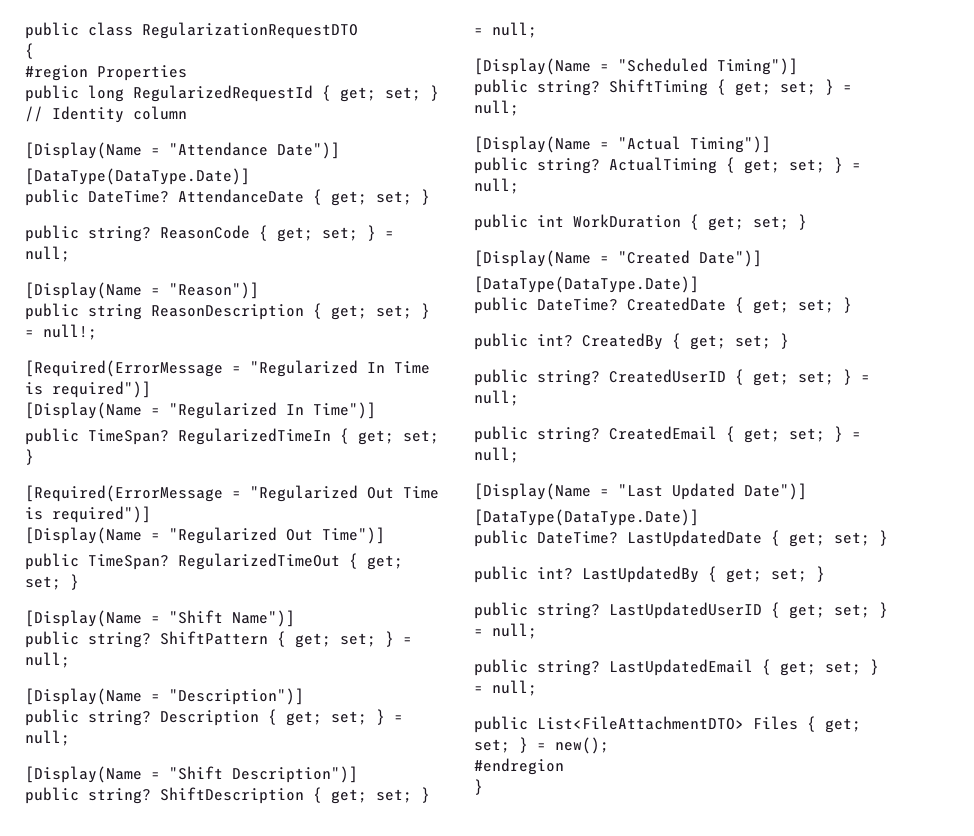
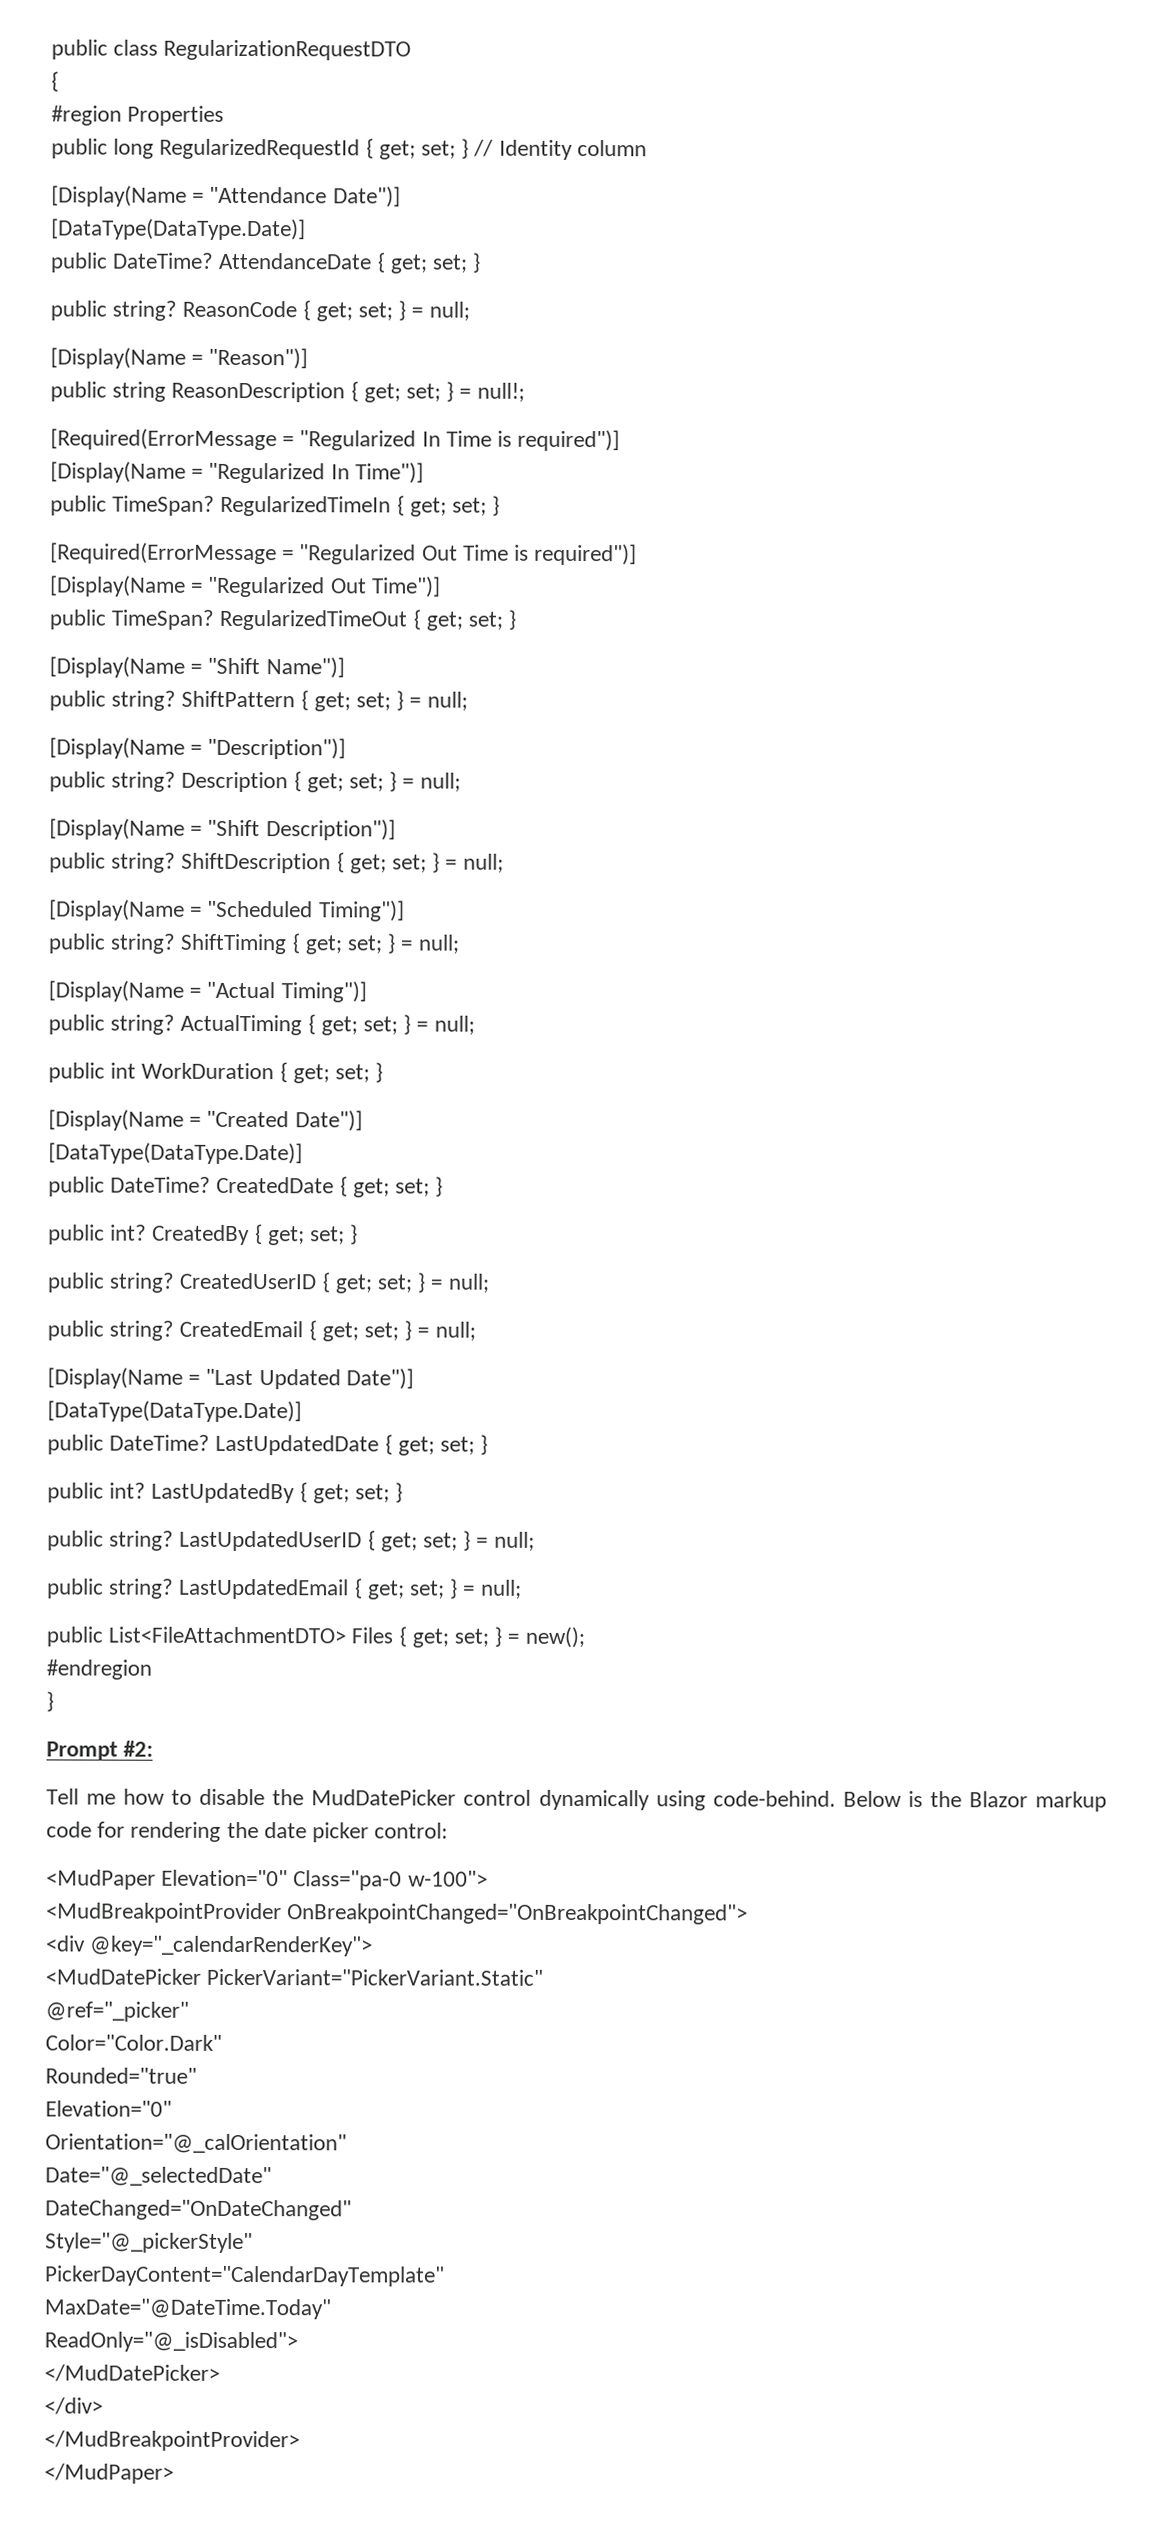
+ Prompt #2:
+ Tell me how to disable the MudDatePicker control dynamically using code-behind. Below is the Blazor markup code for rendering the date picker control:
+ <MudPaper Elevation="0" Class="pa-0 w-100">
+ <MudBreakpointProvider OnBreakpointChanged="OnBreakpointChanged">
+ <div @key="_calendarRenderKey">
+ <MudDatePicker PickerVariant="PickerVariant.Static"
+ @ref="_picker"
+ Color="Color.Dark"
+ Rounded="true"
+ Elevation="0"
+ Orientation="@_calOrientation"
+ Date="@_selectedDate"
+ DateChanged="OnDateChanged"
+ Style="@_pickerStyle"
+ PickerDayContent="CalendarDayTemplate"
+ MaxDate="@DateTime.Today"
+ ReadOnly="@_isDisabled">
+ </MudDatePicker>
+ </div>
+ </MudBreakpointProvider>
+ </MudPaper>

